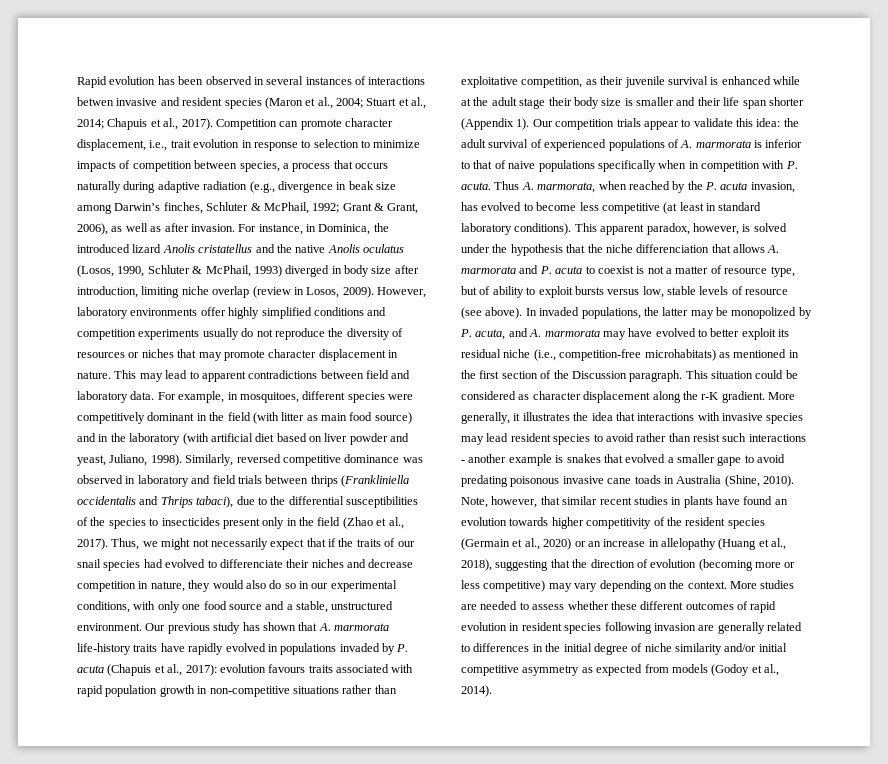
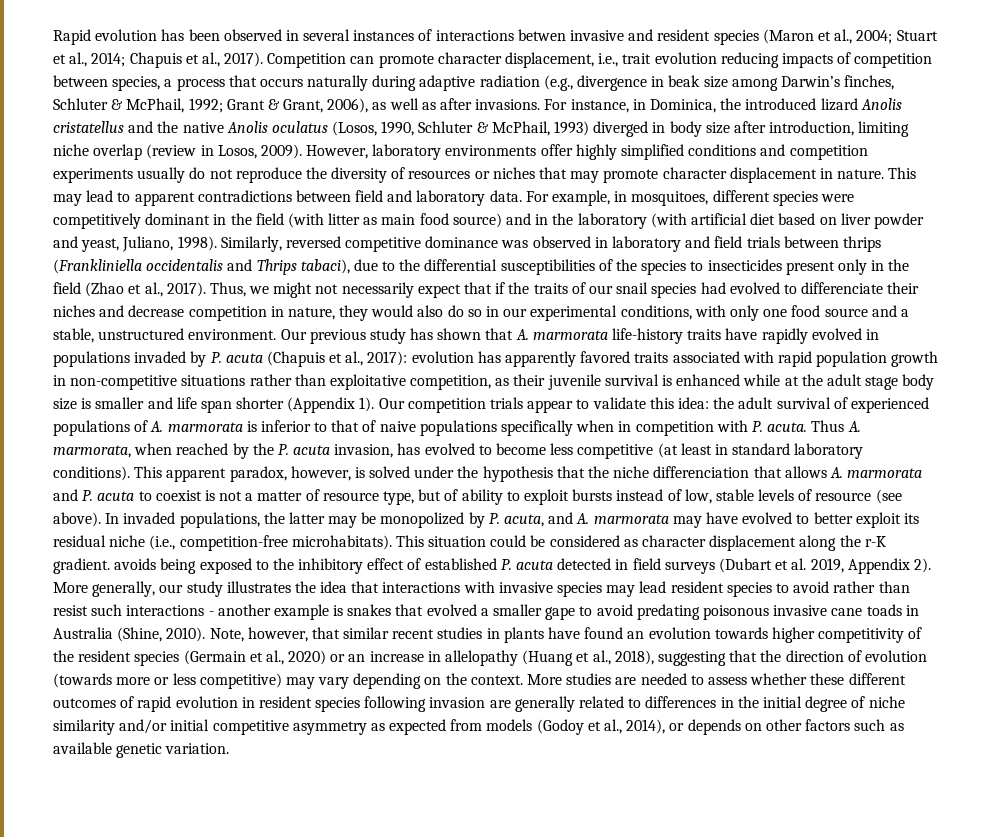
- Competition can promote character displacement, i.e., trait evolution in response to selection to minimize impacts of competition between species, a process that occurs naturally during adaptive radiation (e.g., divergence in beak size among Darwin’s finches, Schluter & McPhail, 1992; Grant & Grant, 2006), as well as after invasion.
+ Competition can promote character displacement, i.e., trait evolution reducing impacts of competition between species, a process that occurs naturally during adaptive radiation (e.g., divergence in beak size among Darwin’s finches, Schluter & McPhail, 1992; Grant & Grant, 2006), as well as after invasions.
- Our previous study has shown that A. marmorata life-history traits have rapidly evolved in populations invaded by P. acuta (Chapuis et al., 2017): evolution favours traits associated with rapid population growth in non-competitive situations rather than exploitative competition, as their juvenile survival is enhanced while at the adult stage their body size is smaller and their life span shorter (Appendix 1).
+ Our previous study has shown that A. marmorata life-history traits have rapidly evolved in populations invaded by P. acuta (Chapuis et al., 2017): evolution has apparently favored traits associated with rapid population growth in non-competitive situations rather than exploitative competition, as their juvenile survival is enhanced while at the adult stage body size is smaller and life span shorter (Appendix 1).
- This apparent paradox, however, is solved under the hypothesis that the niche differenciation that allows A. marmorata and P. acuta to coexist is not a matter of resource type, but of ability to exploit bursts versus low, stable levels of resource (see above).
+ This apparent paradox, however, is solved under the hypothesis that the niche differenciation that allows A. marmorata and P. acuta to coexist is not a matter of resource type, but of ability to exploit bursts instead of low, stable levels of resource (see above).
- In invaded populations, the latter may be monopolized by P. acuta, and A. marmorata may have evolved to better exploit its residual niche (i.e., competition-free microhabitats) as mentioned in the first section of the Discussion paragraph.
+ In invaded populations, the latter may be monopolized by P. acuta, and A. marmorata may have evolved to better exploit its residual niche (i.e., competition-free microhabitats).
- This situation could be considered as character displacement along the r-K gradient. More generally, it illustrates the idea that interactions with invasive species may lead resident species to avoid rather than resist such interactions - another example is snakes that evolved a smaller gape to avoid predating poisonous invasive cane toads in Australia (Shine, 2010).
+ This situation could be considered as character displacement along the r-K gradient. avoids being exposed to the inhibitory effect of established P. acuta detected in field surveys (Dubart et al. 2019, Appendix 2). More generally, our study illustrates the idea that interactions with invasive species may lead resident species to avoid rather than resist such interactions - another example is snakes that evolved a smaller gape to avoid predating poisonous invasive cane toads in Australia (Shine, 2010).
- Note, however, that similar recent studies in plants have found an evolution towards higher competitivity of the resident species (Germain et al., 2020) or an increase in allelopathy (Huang et al., 2018), suggesting that the direction of evolution (becoming more or less competitive) may vary depending on the context.
+ Note, however, that similar recent studies in plants have found an evolution towards higher competitivity of the resident species (Germain et al., 2020) or an increase in allelopathy (Huang et al., 2018), suggesting that the direction of evolution (towards more or less competitive) may vary depending on the context.
- More studies are needed to assess whether these different outcomes of rapid evolution in resident species following invasion are generally related to differences in the initial degree of niche similarity and/or initial competitive asymmetry as expected from models (Godoy et al., 2014).
+ More studies are needed to assess whether these different outcomes of rapid evolution in resident species following invasion are generally related to differences in the initial degree of niche similarity and/or initial competitive asymmetry as expected from models (Godoy et al., 2014), or depends on other factors such as available genetic variation.

